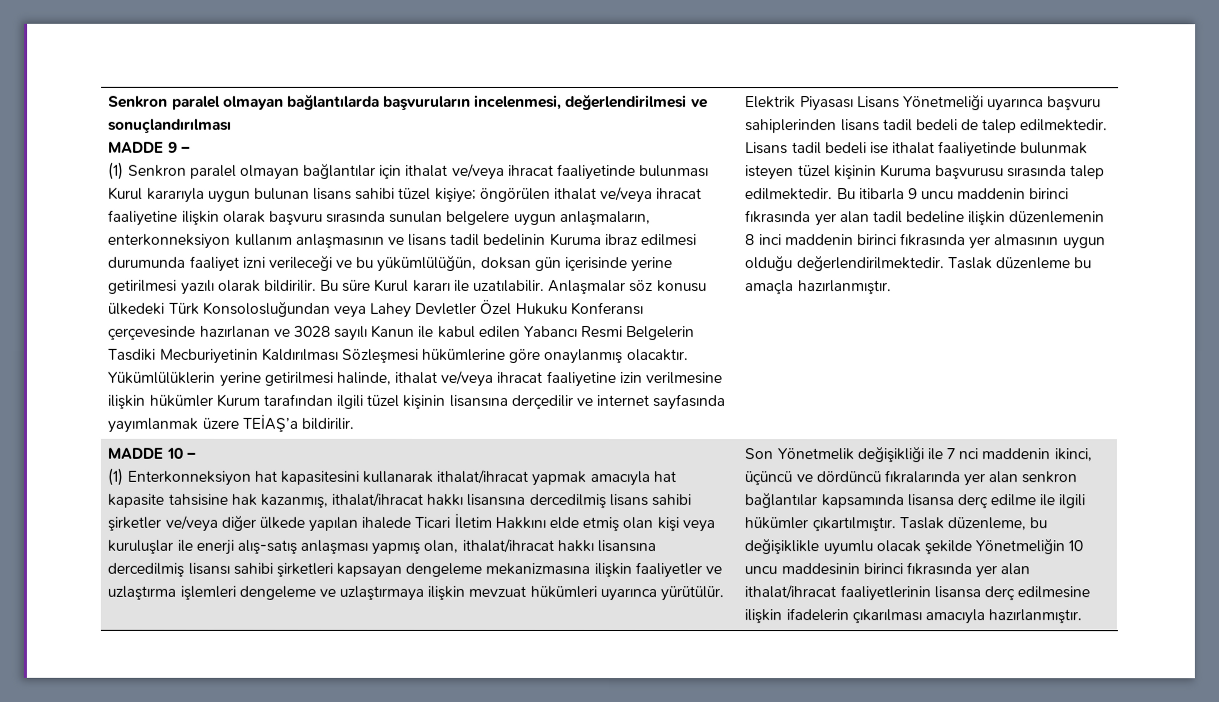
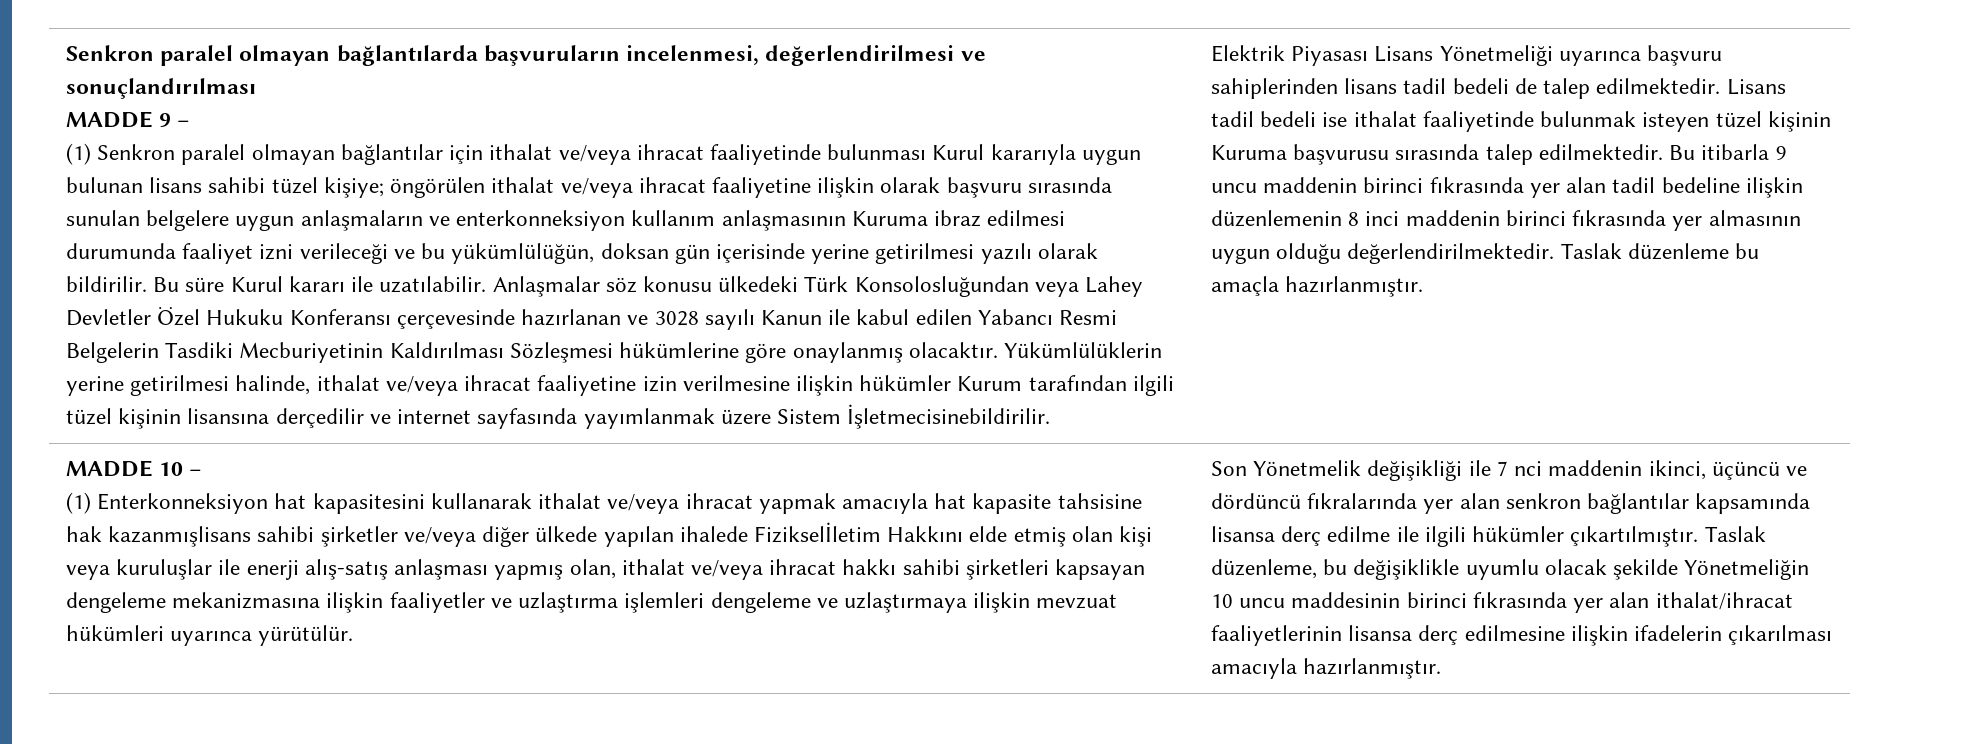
- (1) Senkron paralel olmayan bağlantılar için ithalat ve/veya ihracat faaliyetinde bulunması Kurul kararıyla uygun bulunan lisans sahibi tüzel kişiye; öngörülen ithalat ve/veya ihracat faaliyetine ilişkin olarak başvuru sırasında sunulan belgelere uygun anlaşmaların, enterkonneksiyon kullanım anlaşmasının ve lisans tadil bedelinin Kuruma ibraz edilmesi durumunda faaliyet izni verileceği ve bu yükümlülüğün, doksan gün içerisinde yerine getirilmesi yazılı olarak bildirilir.
+ (1) Senkron paralel olmayan bağlantılar için ithalat ve/veya ihracat faaliyetinde bulunması Kurul kararıyla uygun bulunan lisans sahibi tüzel kişiye; öngörülen ithalat ve/veya ihracat faaliyetine ilişkin olarak başvuru sırasında sunulan belgelere uygun anlaşmaların ve enterkonneksiyon kullanım anlaşmasının Kuruma ibraz edilmesi durumunda faaliyet izni verileceği ve bu yükümlülüğün, doksan gün içerisinde yerine getirilmesi yazılı olarak bildirilir.
- Yükümlülüklerin yerine getirilmesi halinde, ithalat ve/veya ihracat faaliyetine izin verilmesine ilişkin hükümler Kurum tarafından ilgili tüzel kişinin lisansına derçedilir ve internet sayfasında yayımlanmak üzere TEİAŞ’a bildirilir.
+ Yükümlülüklerin yerine getirilmesi halinde, ithalat ve/veya ihracat faaliyetine izin verilmesine ilişkin hükümler Kurum tarafından ilgili tüzel kişinin lisansına derçedilir ve internet sayfasında yayımlanmak üzere Sistem İşletmecisinebildirilir.
- (1) Enterkonneksiyon hat kapasitesini kullanarak ithalat/ihracat yapmak amacıyla hat kapasite tahsisine hak kazanmış, ithalat/ihracat hakkı lisansına dercedilmiş lisans sahibi şirketler ve/veya diğer ülkede yapılan ihalede Ticari İletim Hakkını elde etmiş olan kişi veya kuruluşlar ile enerji alış-satış anlaşması yapmış olan, ithalat/ihracat hakkı lisansına dercedilmiş lisansı sahibi şirketleri kapsayan dengeleme mekanizmasına ilişkin faaliyetler ve uzlaştırma işlemleri dengeleme ve uzlaştırmaya ilişkin mevzuat hükümleri uyarınca yürütülür.
+ (1) Enterkonneksiyon hat kapasitesini kullanarak ithalat ve/veya ihracat yapmak amacıyla hat kapasite tahsisine hak kazanmışlisans sahibi şirketler ve/veya diğer ülkede yapılan ihalede Fizikselİletim Hakkını elde etmiş olan kişi veya kuruluşlar ile enerji alış-satış anlaşması yapmış olan, ithalat ve/veya ihracat hakkı sahibi şirketleri kapsayan dengeleme mekanizmasına ilişkin faaliyetler ve uzlaştırma işlemleri dengeleme ve uzlaştırmaya ilişkin mevzuat hükümleri uyarınca yürütülür.

